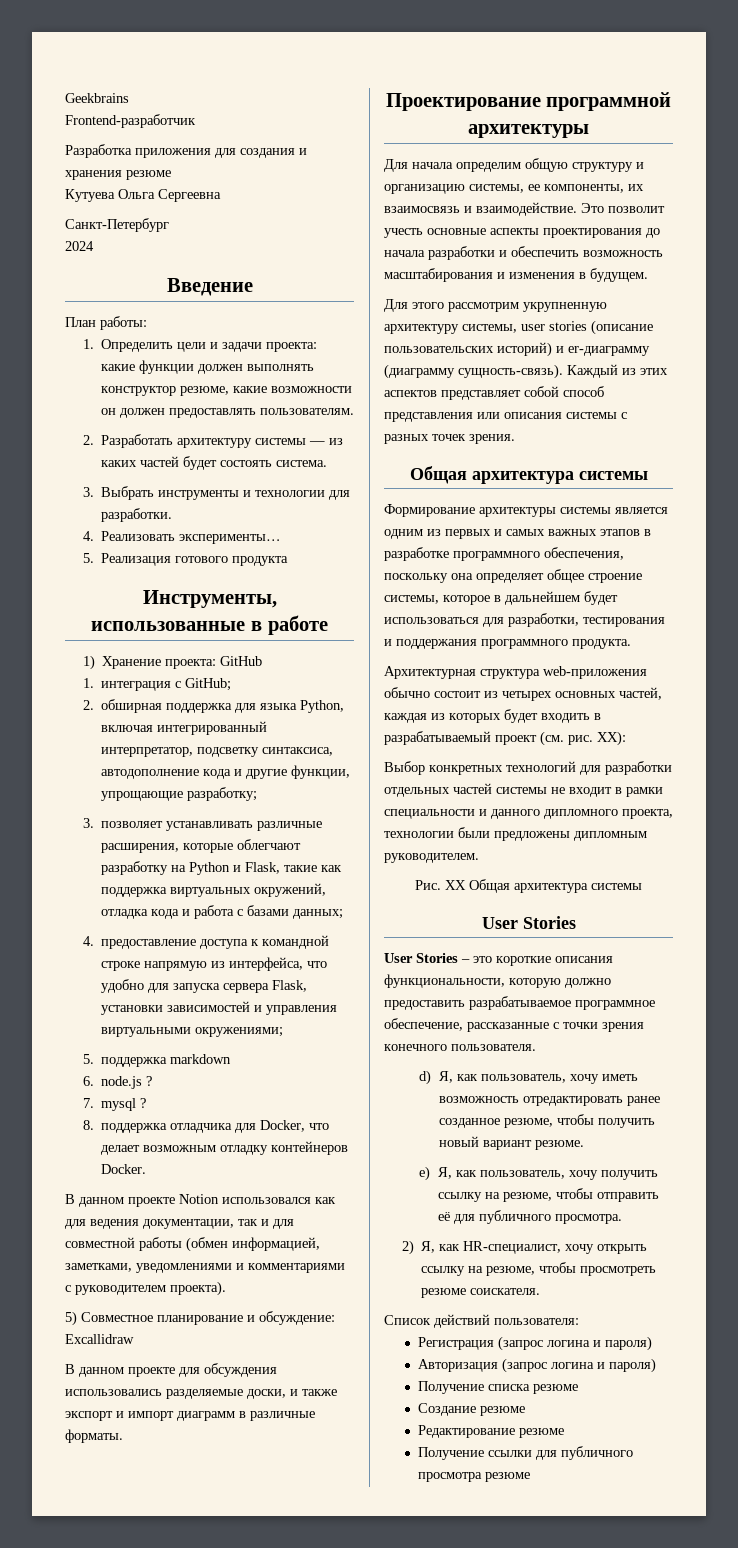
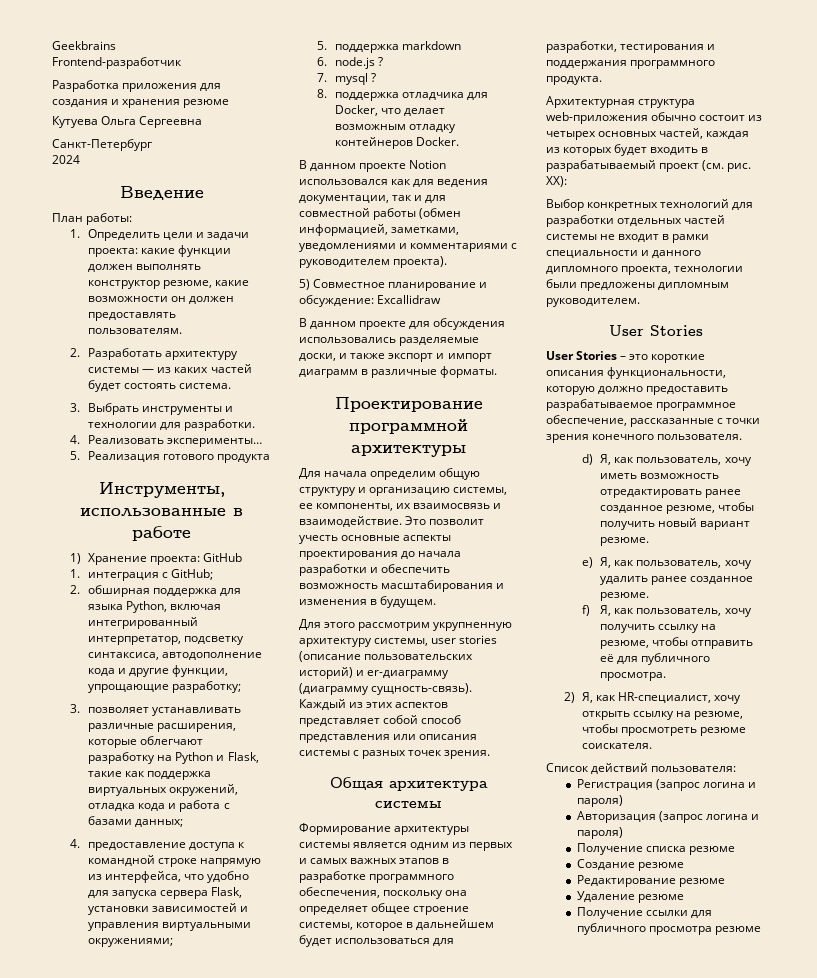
- Рис. ХХ Общая архитектура системы
- e) Я, как пользователь, хочу получить ссылку на резюме, чтобы отправить её для публичного просмотра.
+ e) Я, как пользователь, хочу удалить ранее созданное резюме.
+ f) Я, как пользователь, хочу получить ссылку на резюме, чтобы отправить её для публичного просмотра.
+ Удаление резюме

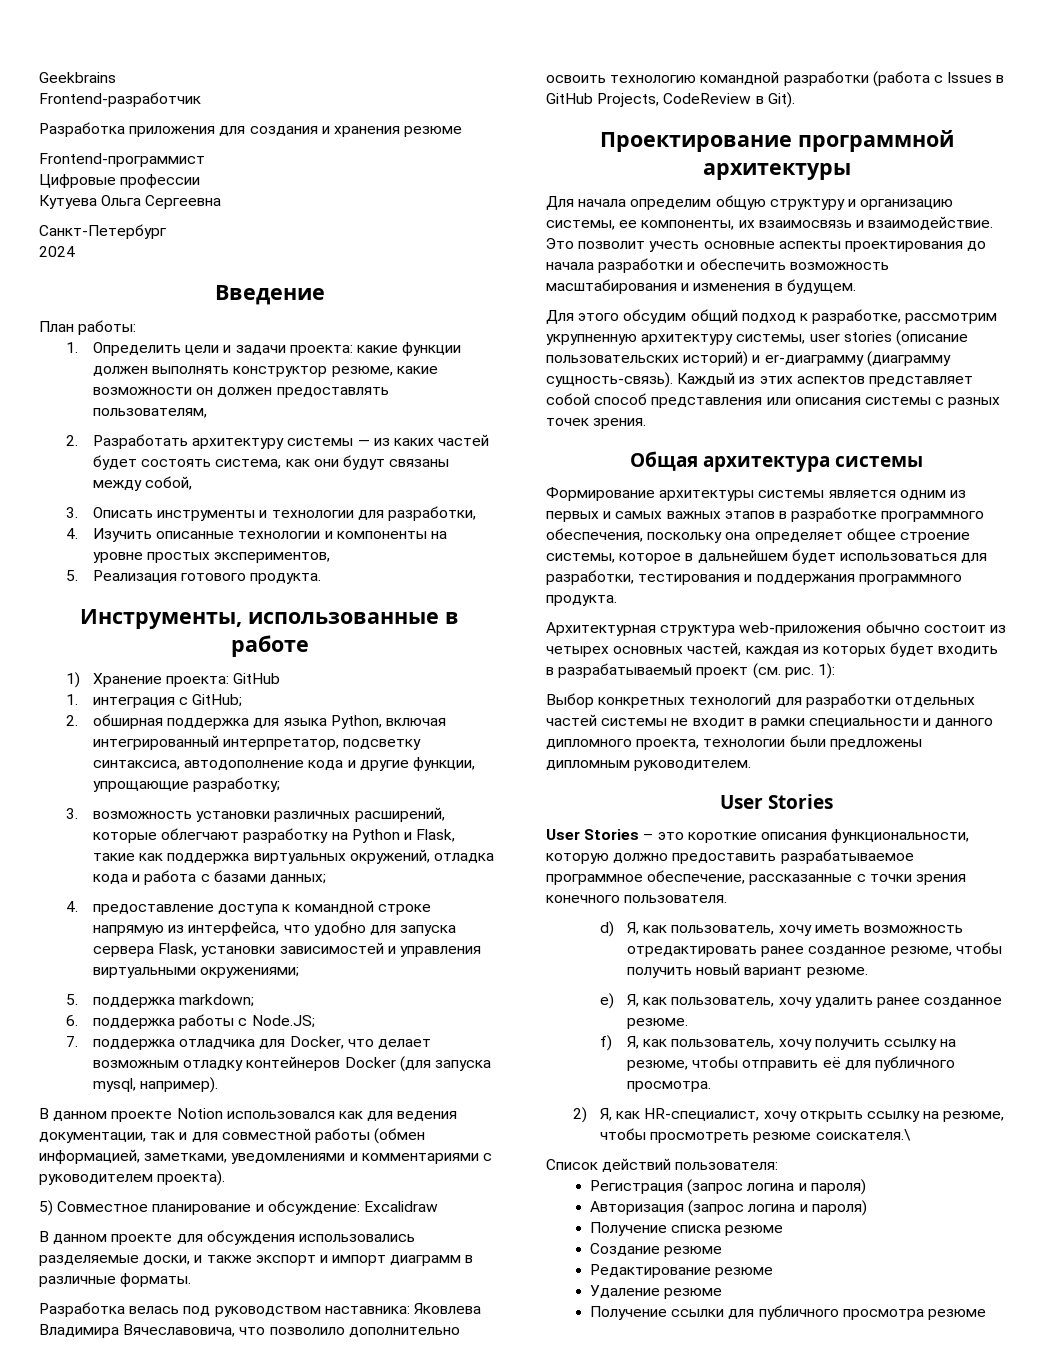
+ Frontend-программист
+ Цифровые профессии
- 1. Определить цели и задачи проекта: какие функции должен выполнять конструктор резюме, какие возможности он должен предоставлять пользователям.
+ 1. Определить цели и задачи проекта: какие функции должен выполнять конструктор резюме, какие возможности он должен предоставлять пользователям,
- 2. Разработать архитектуру системы — из каких частей будет состоять система.
- 3. Выбрать инструменты и технологии для разработки.
- 4. Реализовать эксперименты…
+ 2. Разработать архитектуру системы — из каких частей будет состоять система, как они будут связаны между собой,
+ 3. Описать инструменты и технологии для разработки,
+ 4. Изучить описанные технологии и компоненты на уровне простых экспериментов,
- 5. Реализация готового продукта
+ 5. Реализация готового продукта.
- 3. позволяет устанавливать различные расширения, которые облегчают разработку на Python и Flask, такие как поддержка виртуальных окружений, отладка кода и работа с базами данных;
+ 3. возможность установки различных расширений, которые облегчают разработку на Python и Flask, такие как поддержка виртуальных окружений, отладка кода и работа с базами данных;
- 5. поддержка markdown
+ 5. поддержка markdown;
- 6. node.js ?
- 7. mysql ?
- 8. поддержка отладчика для Docker, что делает возможным отладку контейнеров Docker.
+ 6. поддержка работы с Node.JS;
+ 7. поддержка отладчика для Docker, что делает возможным отладку контейнеров Docker (для запуска mysql, например).
- 5) Совместное планирование и обсуждение: Excallidraw
+ 5) Совместное планирование и обсуждение: Excalidraw
+ Разработка велась под руководством наставника: Яковлева Владимира Вячеславовича, что позволило дополнительно освоить технологию командной разработки (работа с Issues в GitHub Projects, CodeReview в Git).
- Для этого рассмотрим укрупненную архитектуру системы, user stories (описание пользовательских историй) и er-диаграмму (диаграмму сущность-связь).
+ Для этого обсудим общий подход к разработке, рассмотрим укрупненную архитектуру системы, user stories (описание пользовательских историй) и er-диаграмму (диаграмму сущность-связь).
- ХХ):
+ 1):
- 2) Я, как HR-специалист, хочу открыть ссылку на резюме, чтобы просмотреть резюме соискателя.
+ 2) Я, как HR-специалист, хочу открыть ссылку на резюме, чтобы просмотреть резюме соискателя.\

